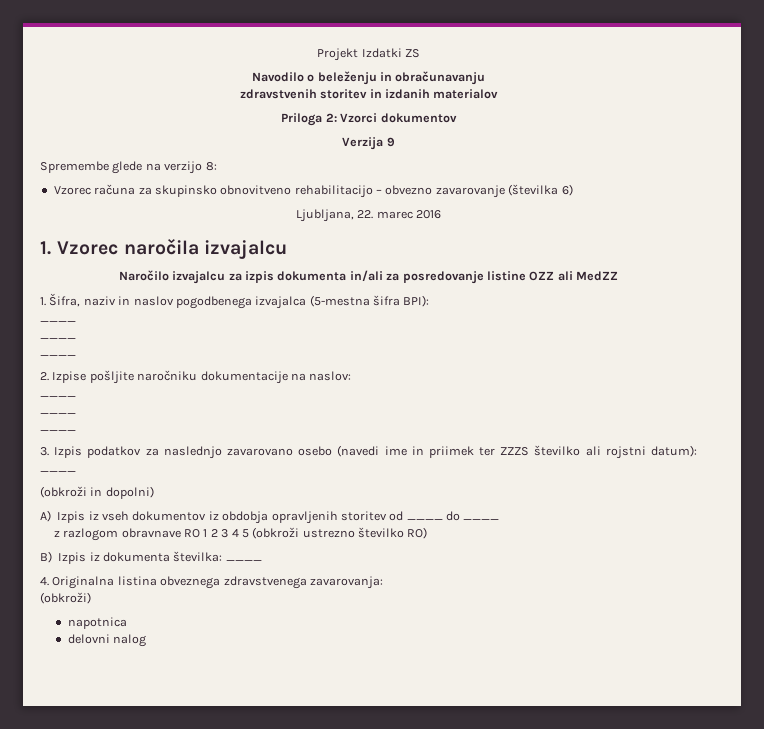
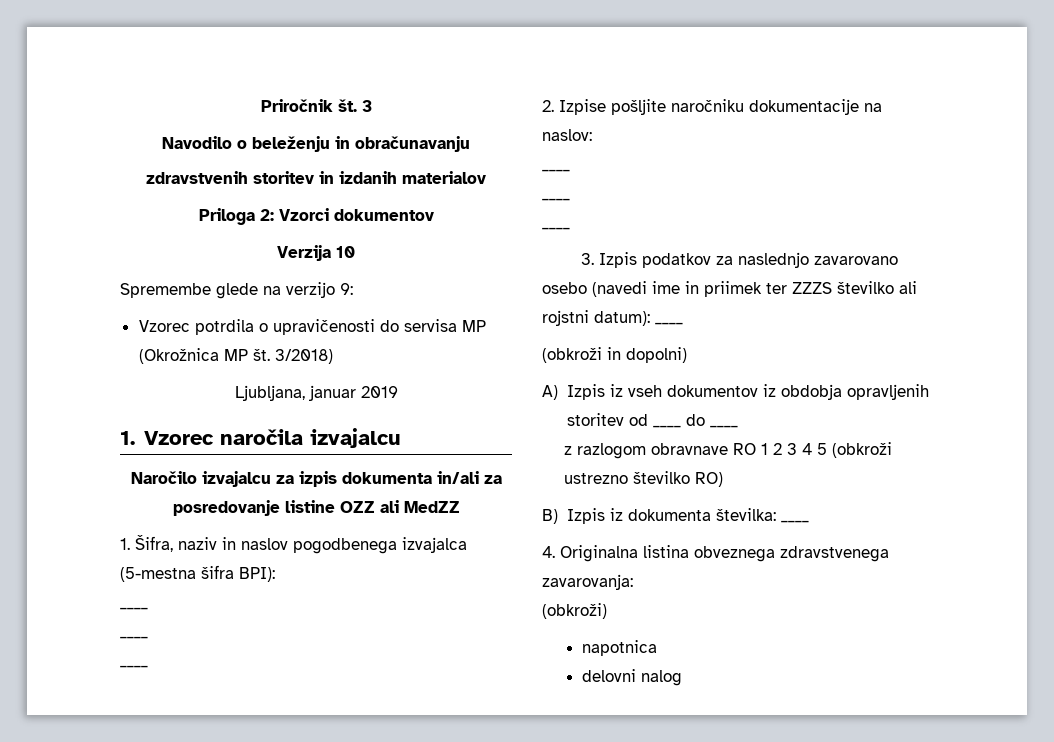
- Projekt Izdatki ZS
+ Priročnik št. 3
- Verzija 9
+ Verzija 10
- Spremembe glede na verzijo 8:
- Vzorec računa za skupinsko obnovitveno rehabilitacijo – obvezno zavarovanje (številka 6)
- Ljubljana, 22. marec 2016
+ Spremembe glede na verzijo 9:
+ Vzorec potrdila o upravičenosti do servisa MP (Okrožnica MP št. 3/2018)
+ Ljubljana, januar 2019

